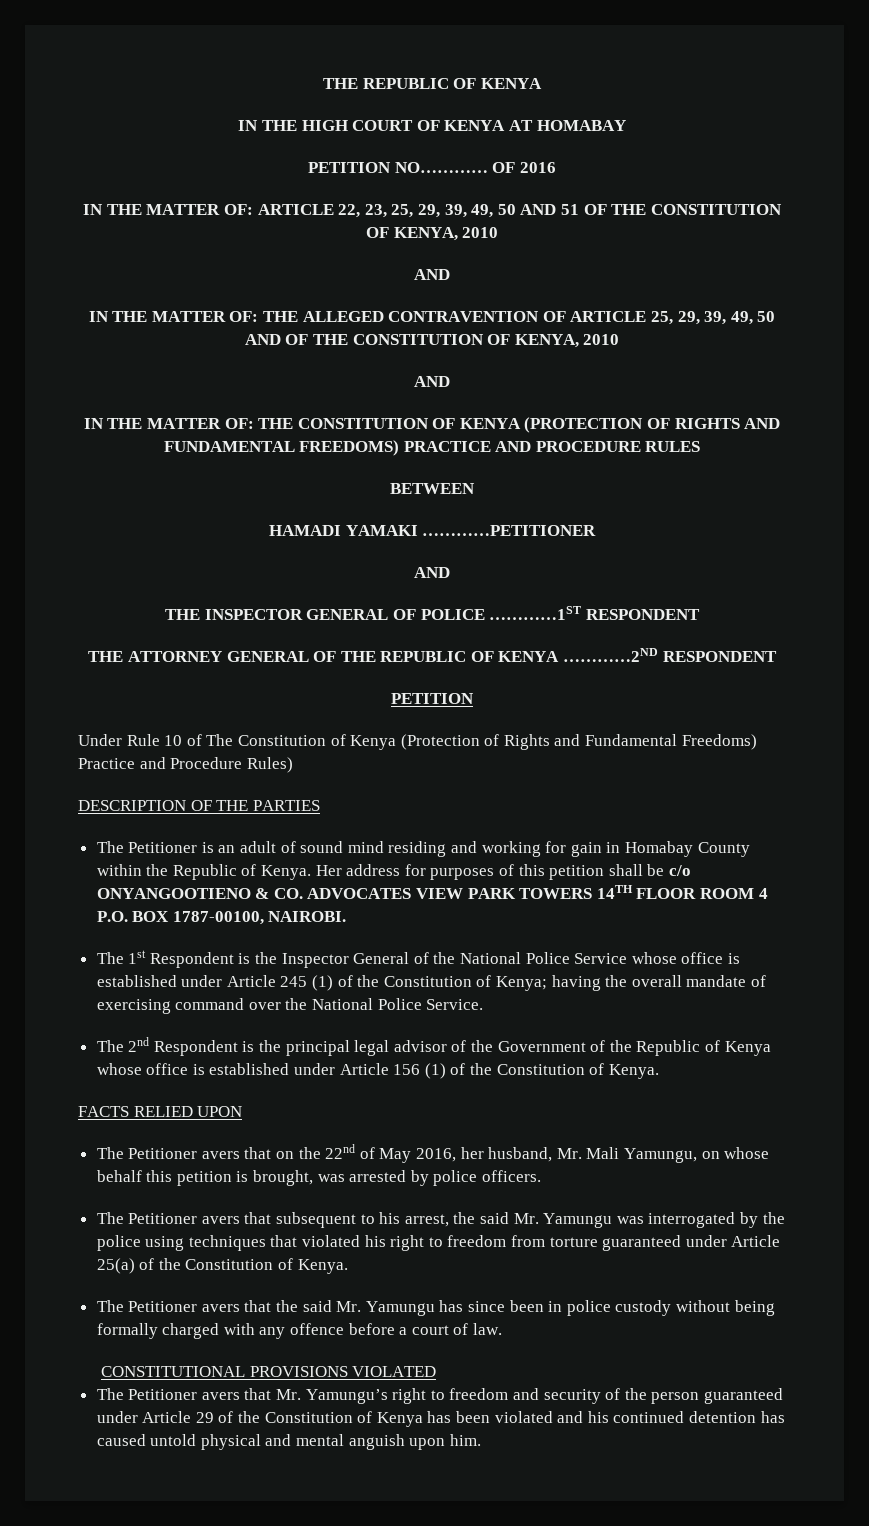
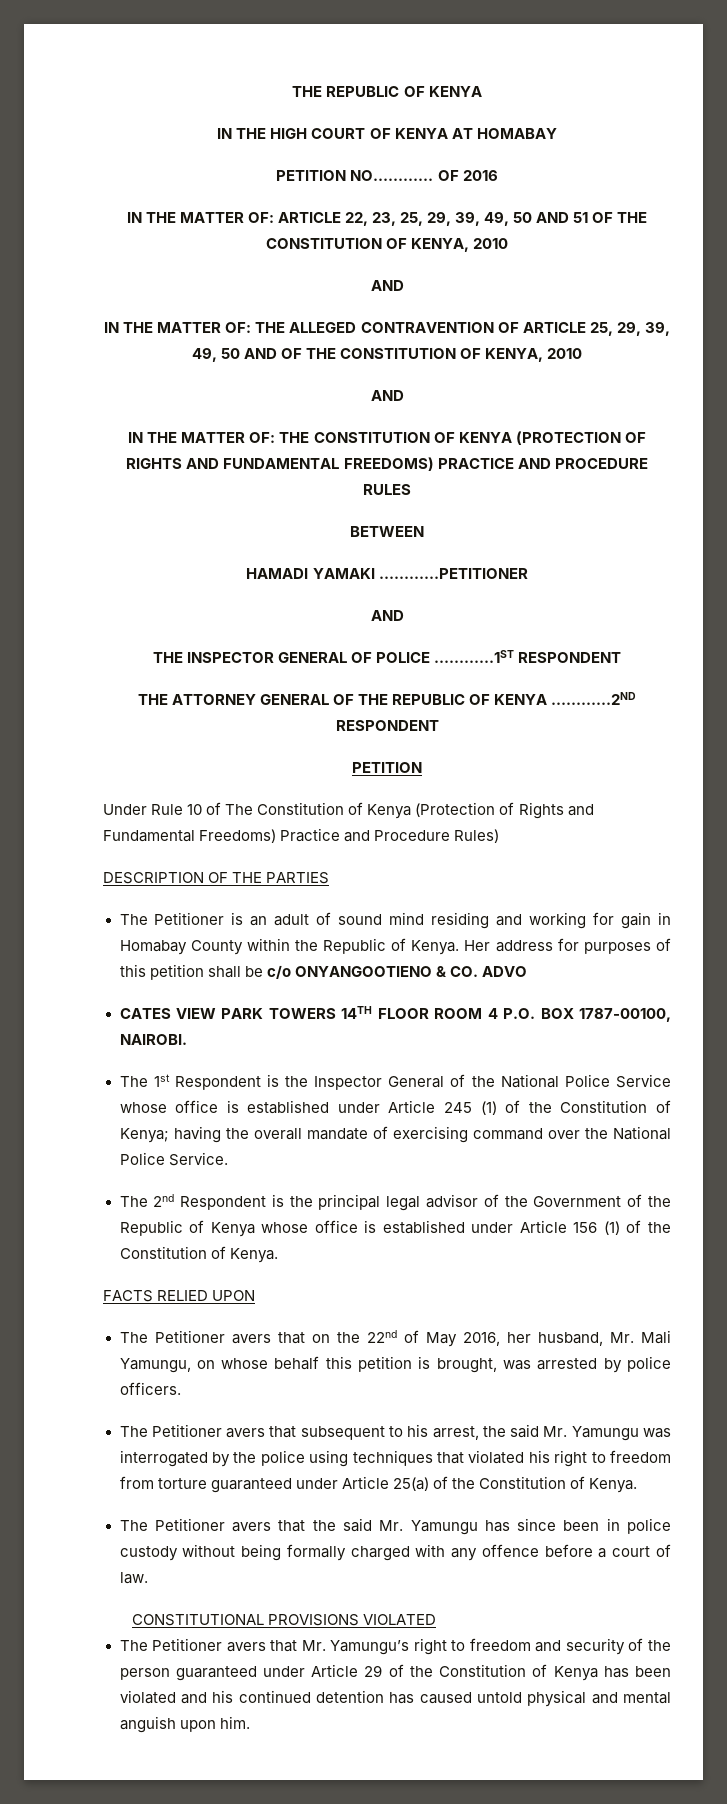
- Her address for purposes of this petition shall be c/o ONYANGOOTIENO & CO. ADVOCATES VIEW PARK TOWERS 14TH FLOOR ROOM 4 P.O. BOX 1787-00100, NAIROBI.
+ Her address for purposes of this petition shall be c/o ONYANGOOTIENO & CO. ADVO
+ CATES VIEW PARK TOWERS 14TH FLOOR ROOM 4 P.O. BOX 1787-00100, NAIROBI.

